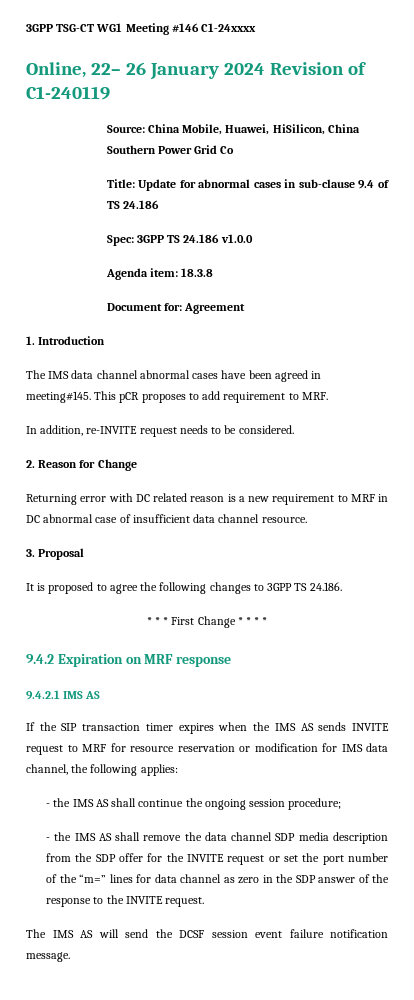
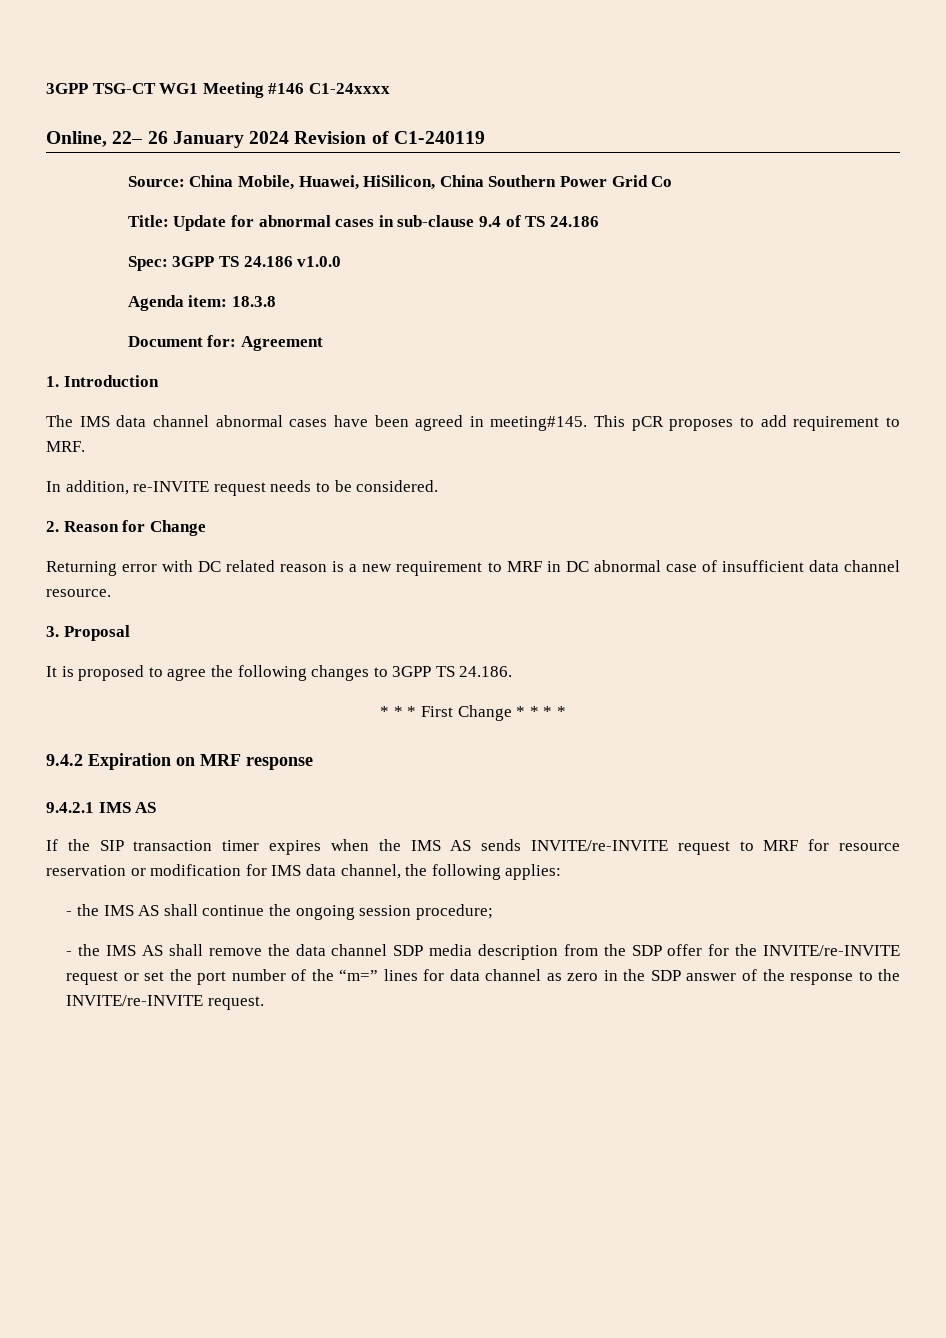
- If the SIP transaction timer expires when the IMS AS sends INVITE request to MRF for resource reservation or modification for IMS data channel, the following applies:
+ If the SIP transaction timer expires when the IMS AS sends INVITE/re-INVITE request to MRF for resource reservation or modification for IMS data channel, the following applies:
- - the IMS AS shall remove the data channel SDP media description from the SDP offer for the INVITE request or set the port number of the “m=” lines for data channel as zero in the SDP answer of the response to the INVITE request.
+ - the IMS AS shall remove the data channel SDP media description from the SDP offer for the INVITE/re-INVITE request or set the port number of the “m=” lines for data channel as zero in the SDP answer of the response to the INVITE/re-INVITE request.
- The IMS AS will send the DCSF session event failure notification message.

